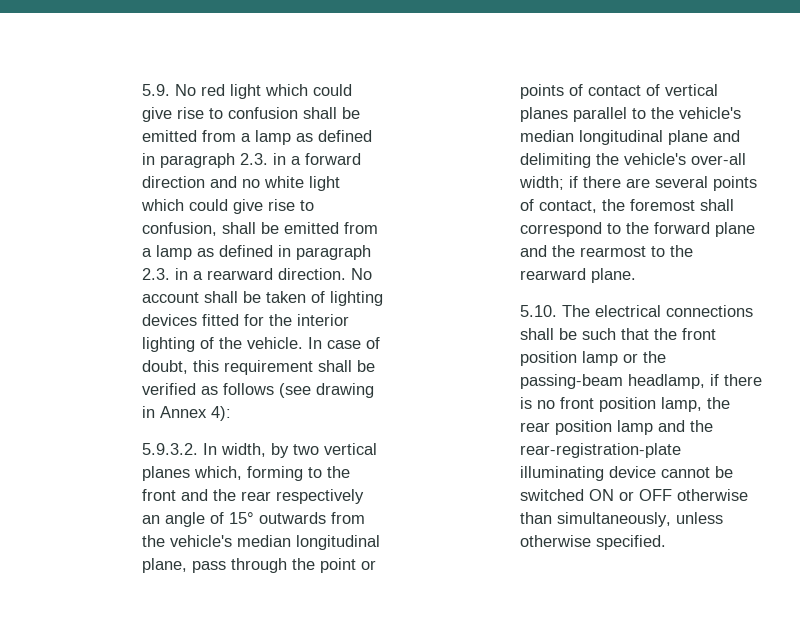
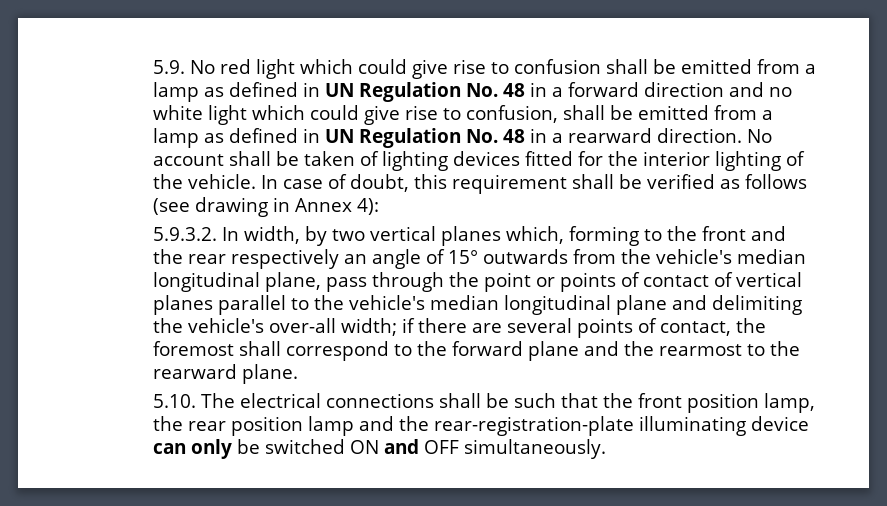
- 5.9. No red light which could give rise to confusion shall be emitted from a lamp as defined in paragraph 2.3. in a forward direction and no white light which could give rise to confusion, shall be emitted from a lamp as defined in paragraph 2.3. in a rearward direction.
+ 5.9. No red light which could give rise to confusion shall be emitted from a lamp as defined in UN Regulation No. 48 in a forward direction and no white light which could give rise to confusion, shall be emitted from a lamp as defined in UN Regulation No. 48 in a rearward direction.
- 5.10. The electrical connections shall be such that the front position lamp or the passing-beam headlamp, if there is no front position lamp, the rear position lamp and the rear-registration-plate illuminating device cannot be switched ON or OFF otherwise than simultaneously, unless otherwise specified.
+ 5.10. The electrical connections shall be such that the front position lamp, the rear position lamp and the rear-registration-plate illuminating device can only be switched ON and OFF simultaneously.

